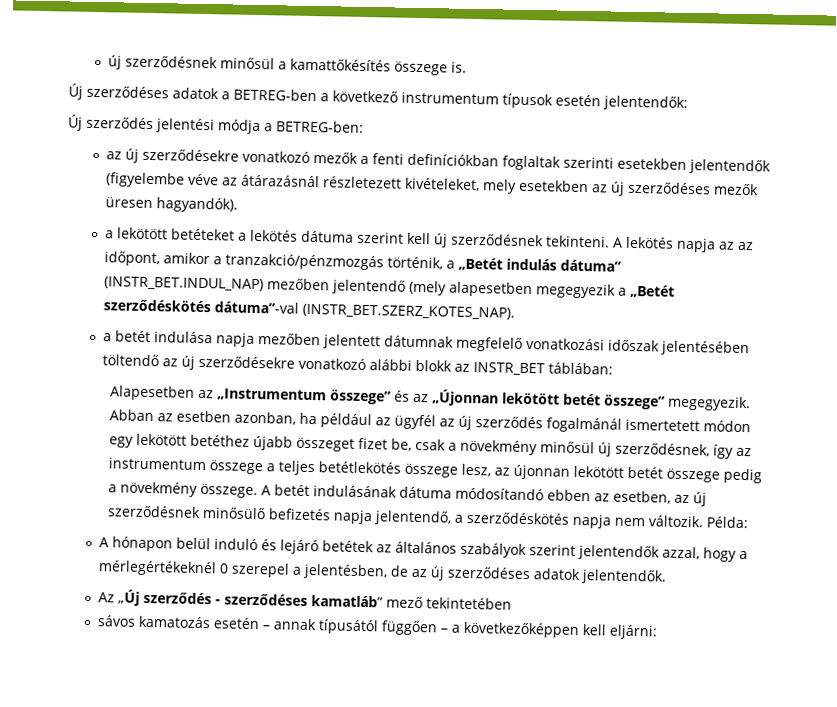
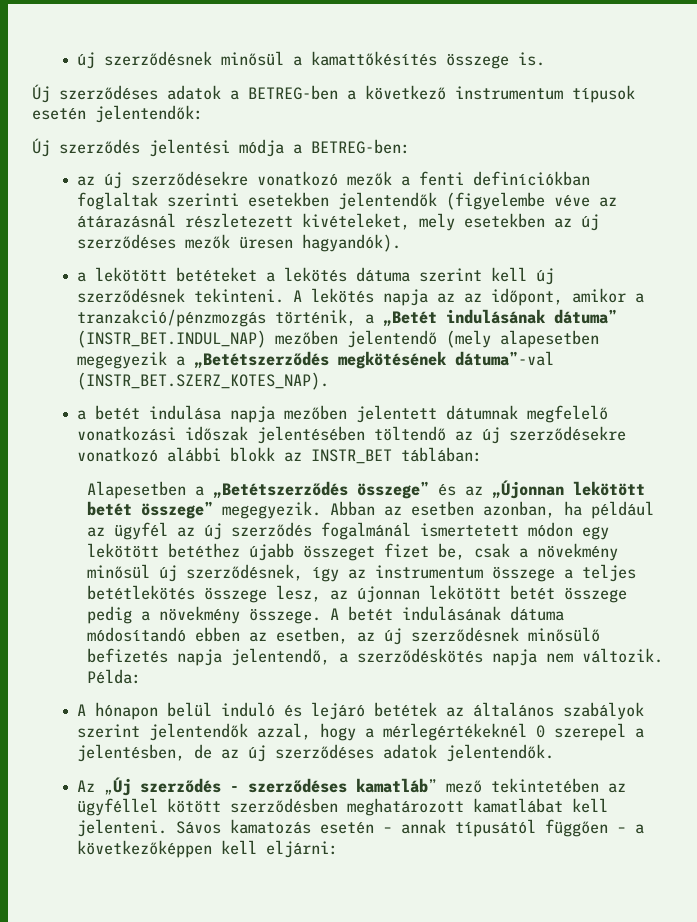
- A lekötés napja az az időpont, amikor a tranzakció/pénzmozgás történik, a „Betét indulás dátuma” (INSTR_BET.INDUL_NAP) mezőben jelentendő (mely alapesetben megegyezik a „Betét szerződéskötés dátuma”-val (INSTR_BET.SZERZ_KOTES_NAP).
+ A lekötés napja az az időpont, amikor a tranzakció/pénzmozgás történik, a „Betét indulásának dátuma” (INSTR_BET.INDUL_NAP) mezőben jelentendő (mely alapesetben megegyezik a „Betétszerződés megkötésének dátuma”-val (INSTR_BET.SZERZ_KOTES_NAP).
- Alapesetben az „Instrumentum összege” és az „Újonnan lekötött betét összege” megegyezik.
+ Alapesetben a „Betétszerződés összege” és az „Újonnan lekötött betét összege” megegyezik.
- Az „Új szerződés - szerződéses kamatláb” mező tekintetében
- sávos kamatozás esetén – annak típusától függően – a következőképpen kell eljárni:
+ Az „Új szerződés - szerződéses kamatláb” mező tekintetében az ügyféllel kötött szerződésben meghatározott kamatlábat kell jelenteni. Sávos kamatozás esetén – annak típusától függően – a következőképpen kell eljárni:

